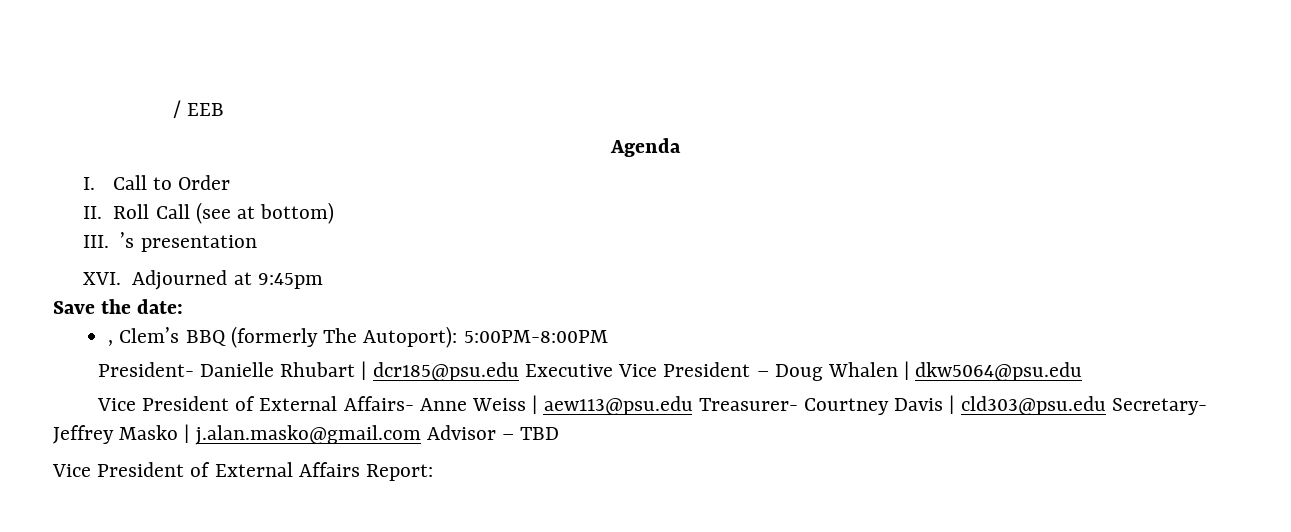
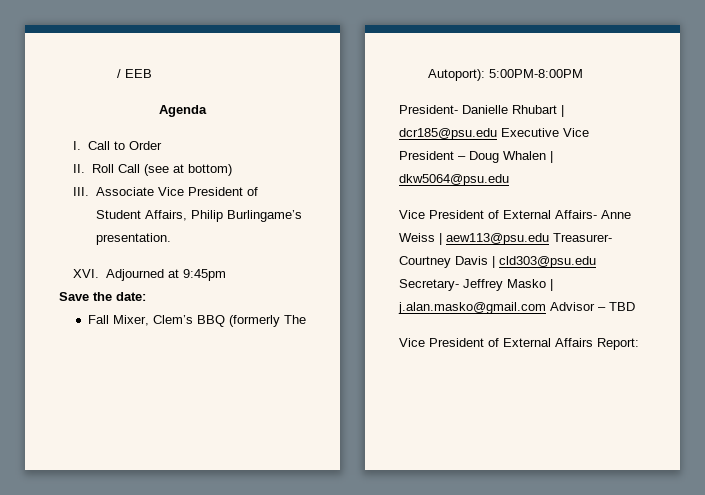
- III. ’s presentation
+ III. Associate Vice President of Student Affairs, Philip Burlingame’s presentation.
- , Clem’s BBQ (formerly The Autoport): 5:00PM-8:00PM
+ Fall Mixer, Clem’s BBQ (formerly The Autoport): 5:00PM-8:00PM

